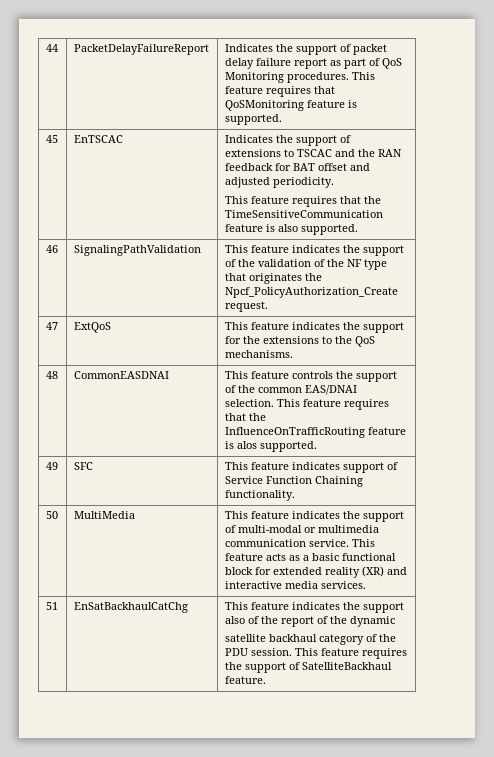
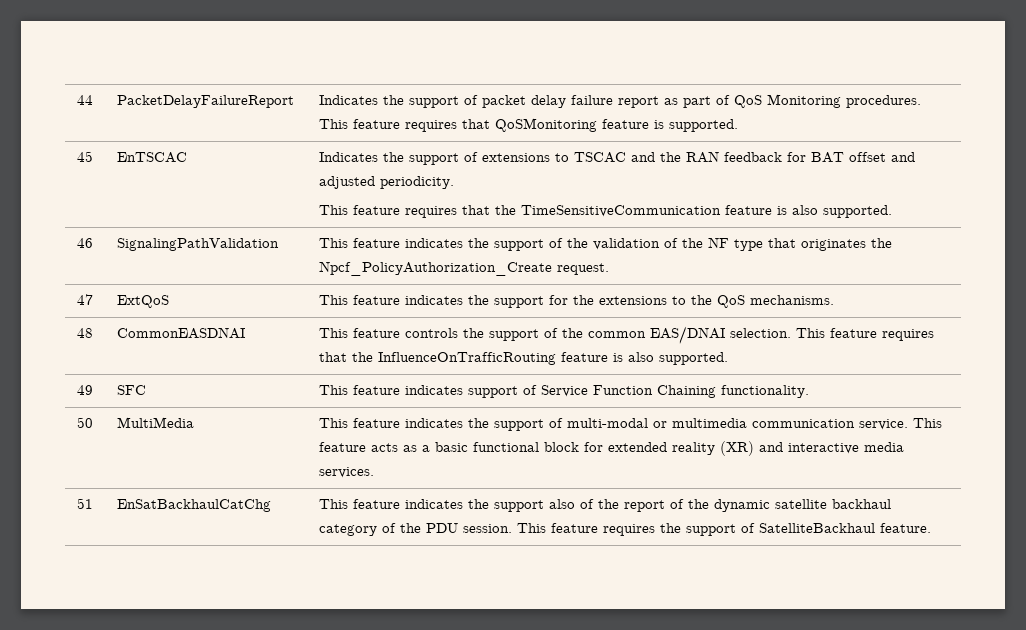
- 48 | CommonEASDNAI | This feature controls the support of the common EAS/DNAI selection. This feature requires that the InfluenceOnTrafficRouting feature is alos supported.
+ 48 | CommonEASDNAI | This feature controls the support of the common EAS/DNAI selection. This feature requires that the InfluenceOnTrafficRouting feature is also supported.
- 51 | EnSatBackhaulCatChg | This feature indicates the support also of the report of the dynamic
- satellite backhaul category of the PDU session. This feature requires the support of SatelliteBackhaul feature.
+ 51 | EnSatBackhaulCatChg | This feature indicates the support also of the report of the dynamic satellite backhaul category of the PDU session. This feature requires the support of SatelliteBackhaul feature.

